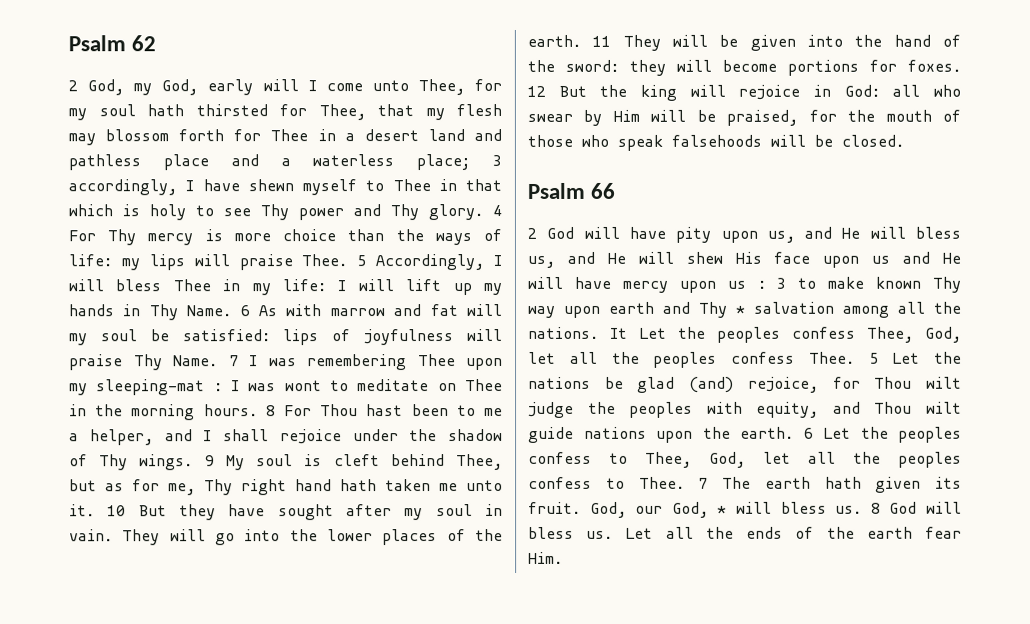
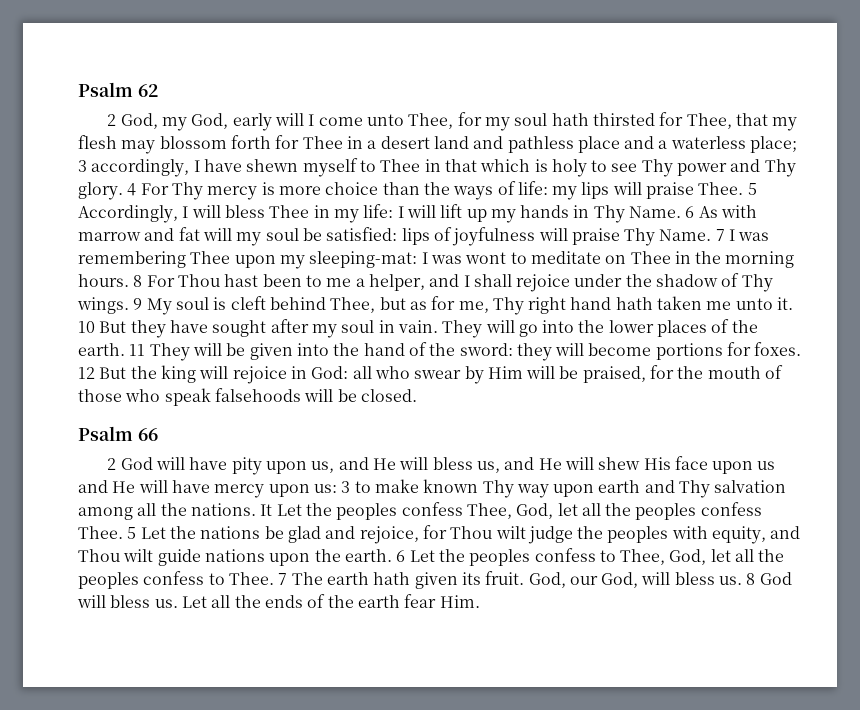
- 7 I was remembering Thee upon my sleeping-mat : I was wont to meditate on Thee in the morning hours.
+ 7 I was remembering Thee upon my sleeping-mat: I was wont to meditate on Thee in the morning hours.
- 2 God will have pity upon us, and He will bless us, and He will shew His face upon us and He will have mercy upon us : 3 to make known Thy way upon earth and Thy * salvation among all the nations.
+ 2 God will have pity upon us, and He will bless us, and He will shew His face upon us and He will have mercy upon us: 3 to make known Thy way upon earth and Thy salvation among all the nations.
- 5 Let the nations be glad (and) rejoice, for Thou wilt judge the peoples with equity, and Thou wilt guide nations upon the earth.
+ 5 Let the nations be glad and rejoice, for Thou wilt judge the peoples with equity, and Thou wilt guide nations upon the earth.
- God, our God, * will bless us.
+ God, our God, will bless us.

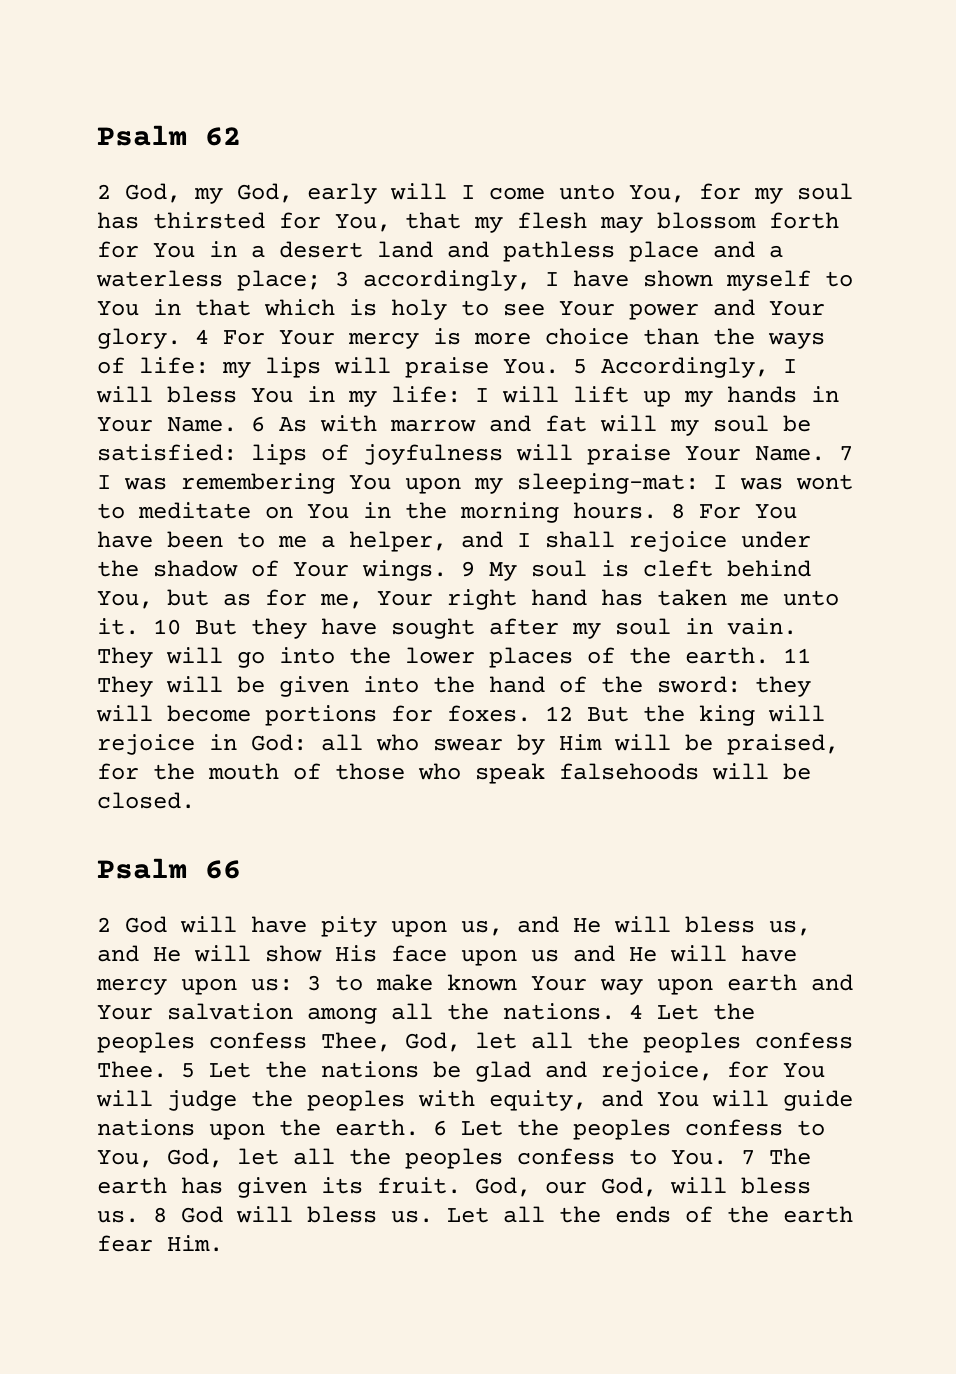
- 2 God, my God, early will I come unto Thee, for my soul hath thirsted for Thee, that my flesh may blossom forth for Thee in a desert land and pathless place and a waterless place; 3 accordingly, I have shewn myself to Thee in that which is holy to see Thy power and Thy glory.
+ 2 God, my God, early will I come unto You, for my soul has thirsted for You, that my flesh may blossom forth for You in a desert land and pathless place and a waterless place; 3 accordingly, I have shown myself to You in that which is holy to see Your power and Your glory.
- 4 For Thy mercy is more choice than the ways of life: my lips will praise Thee. 5 Accordingly, I will bless Thee in my life: I will lift up my hands in Thy Name.
+ 4 For Your mercy is more choice than the ways of life: my lips will praise You. 5 Accordingly, I will bless You in my life: I will lift up my hands in Your Name.
- 6 As with marrow and fat will my soul be satisfied: lips of joyfulness will praise Thy Name.
+ 6 As with marrow and fat will my soul be satisfied: lips of joyfulness will praise Your Name.
- 7 I was remembering Thee upon my sleeping-mat: I was wont to meditate on Thee in the morning hours.
+ 7 I was remembering You upon my sleeping-mat: I was wont to meditate on You in the morning hours.
- 8 For Thou hast been to me a helper, and I shall rejoice under the shadow of Thy wings.
+ 8 For You have been to me a helper, and I shall rejoice under the shadow of Your wings.
- 9 My soul is cleft behind Thee, but as for me, Thy right hand hath taken me unto it.
+ 9 My soul is cleft behind You, but as for me, Your right hand has taken me unto it.
- 2 God will have pity upon us, and He will bless us, and He will shew His face upon us and He will have mercy upon us: 3 to make known Thy way upon earth and Thy salvation among all the nations.
+ 2 God will have pity upon us, and He will bless us, and He will show His face upon us and He will have mercy upon us: 3 to make known Your way upon earth and Your salvation among all the nations.
- It Let the peoples confess Thee, God, let all the peoples confess Thee.
+ 4 Let the peoples confess Thee, God, let all the peoples confess Thee.
- 5 Let the nations be glad and rejoice, for Thou wilt judge the peoples with equity, and Thou wilt guide nations upon the earth.
+ 5 Let the nations be glad and rejoice, for You will judge the peoples with equity, and You will guide nations upon the earth.
- 6 Let the peoples confess to Thee, God, let all the peoples confess to Thee. 7 The earth hath given its fruit.
+ 6 Let the peoples confess to You, God, let all the peoples confess to You. 7 The earth has given its fruit.

